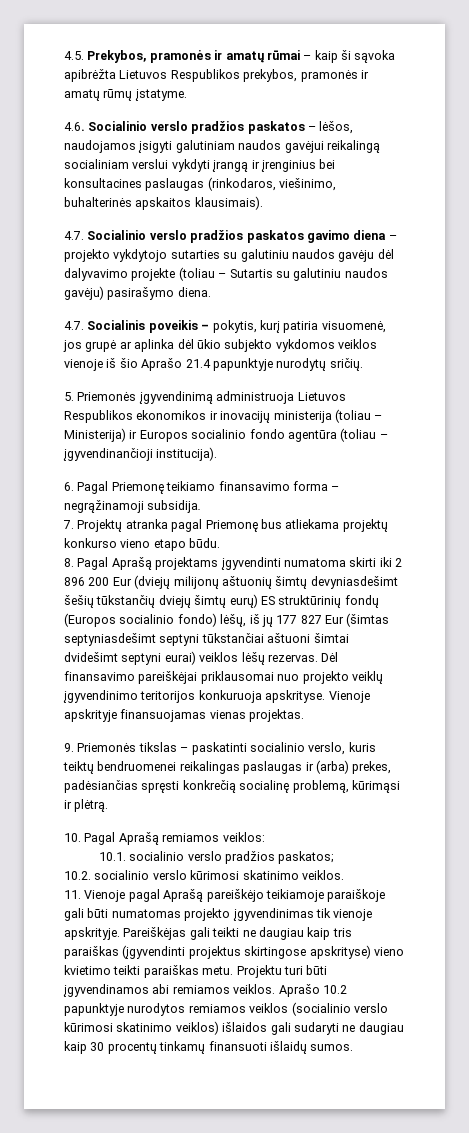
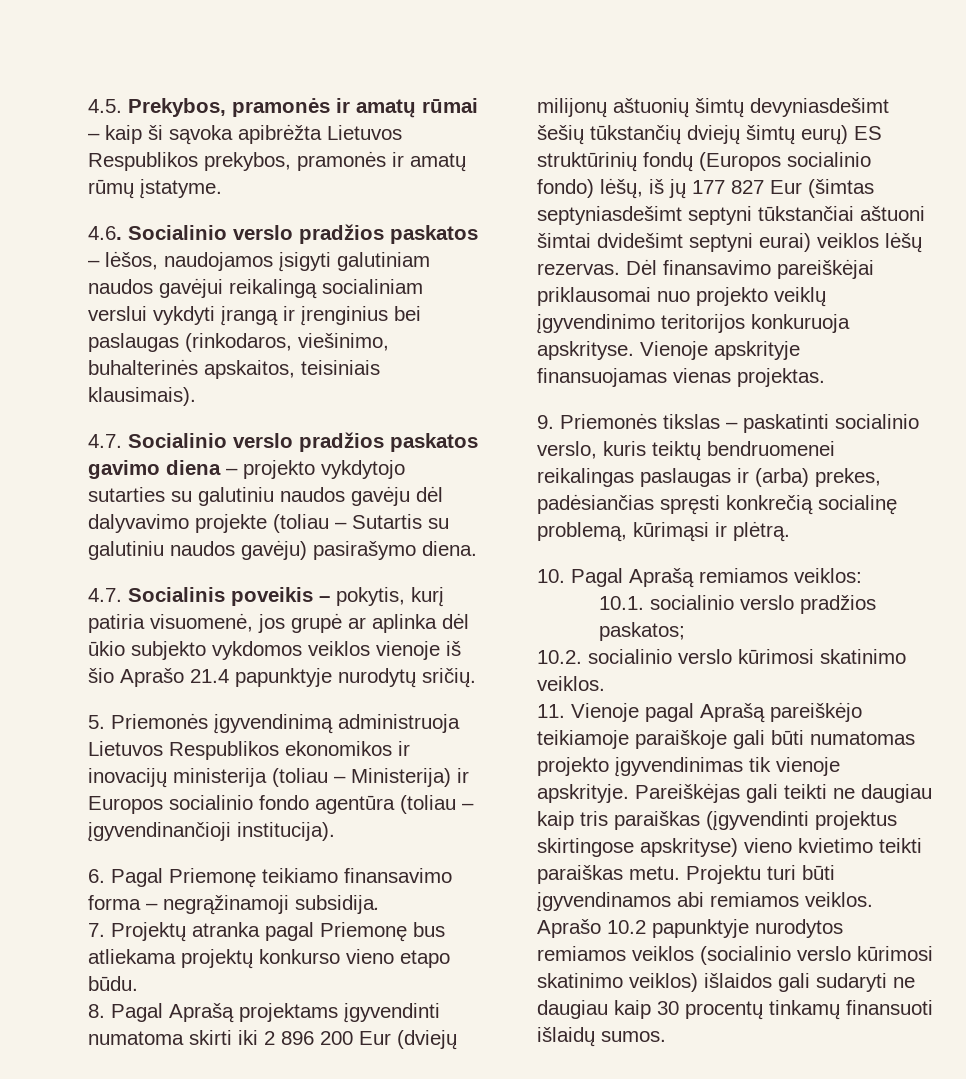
- 4.6. Socialinio verslo pradžios paskatos – lėšos, naudojamos įsigyti galutiniam naudos gavėjui reikalingą socialiniam verslui vykdyti įrangą ir įrenginius bei konsultacines paslaugas (rinkodaros, viešinimo, buhalterinės apskaitos klausimais).
+ 4.6. Socialinio verslo pradžios paskatos – lėšos, naudojamos įsigyti galutiniam naudos gavėjui reikalingą socialiniam verslui vykdyti įrangą ir įrenginius bei paslaugas (rinkodaros, viešinimo, buhalterinės apskaitos, teisiniais klausimais).

